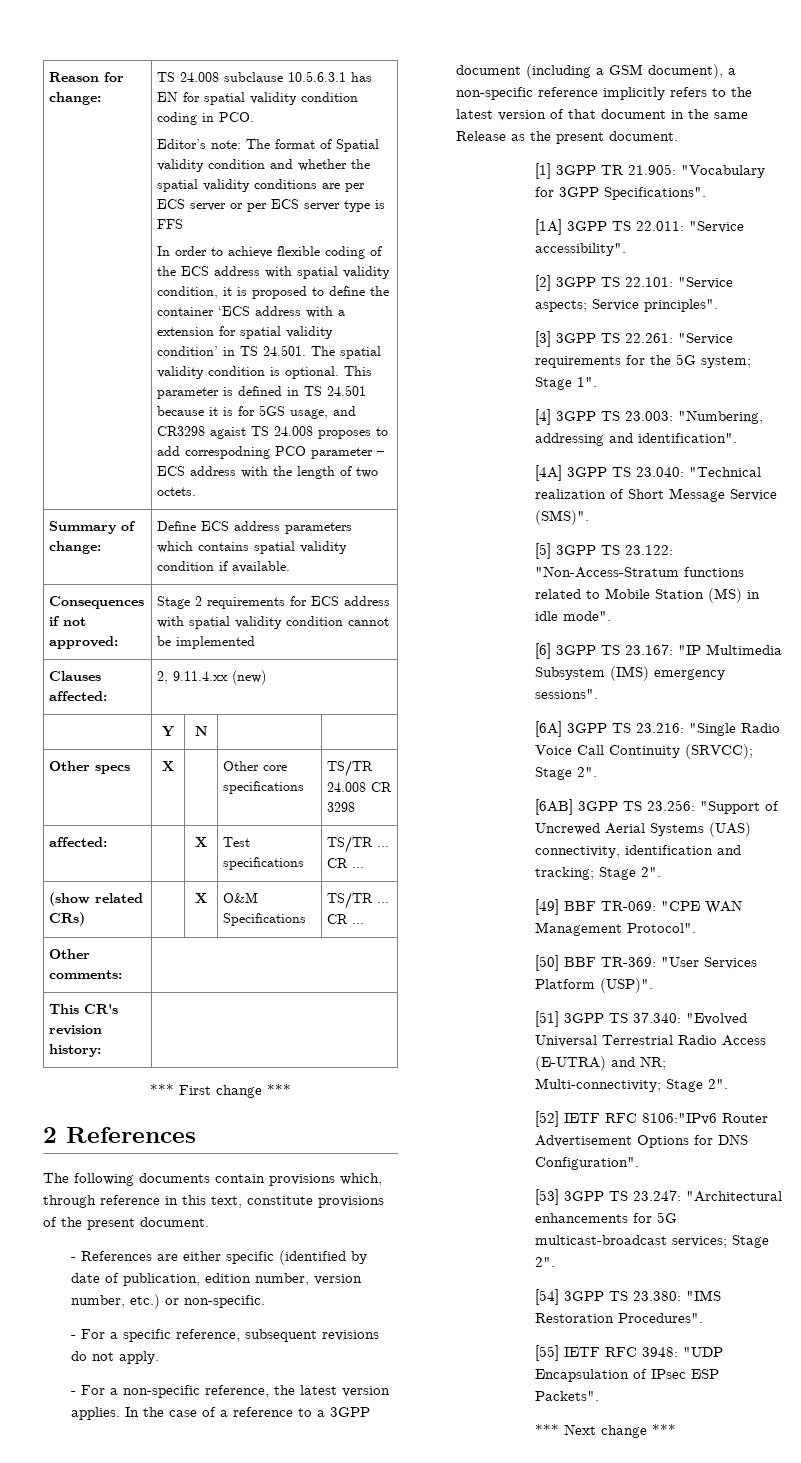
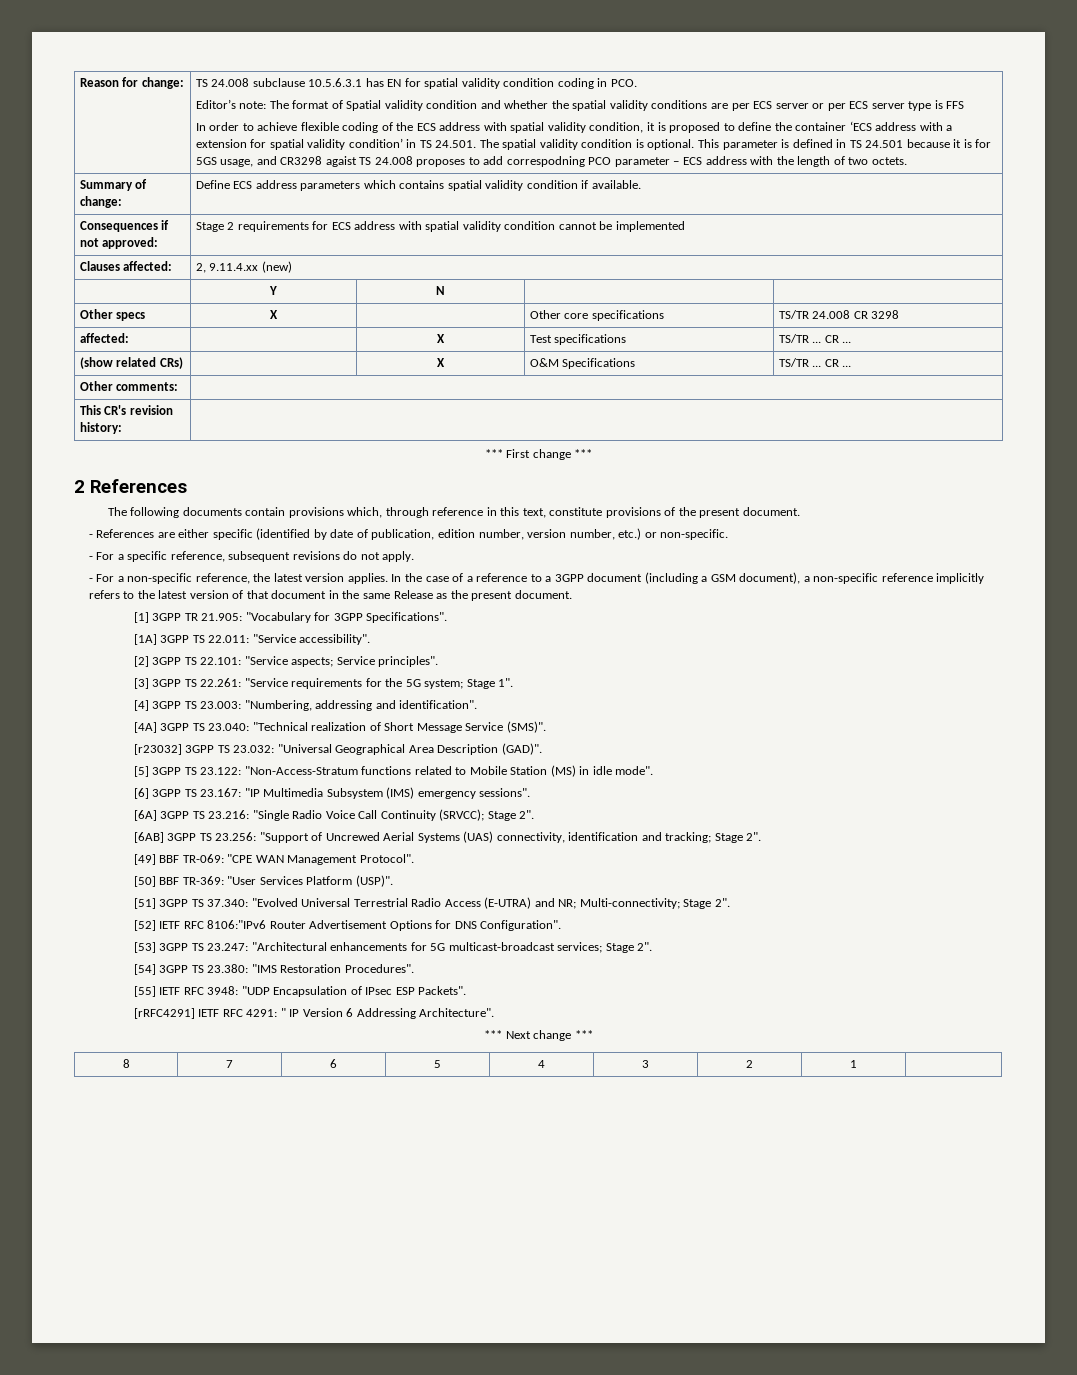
+ [r23032] 3GPP TS 23.032: "Universal Geographical Area Description (GAD)".
+ [rRFC4291] IETF RFC 4291: " IP Version 6 Addressing Architecture".
  *** Next change ***
+ 8 | 7 | 6 | 5 | 4 | 3 | 2 | 1 |

